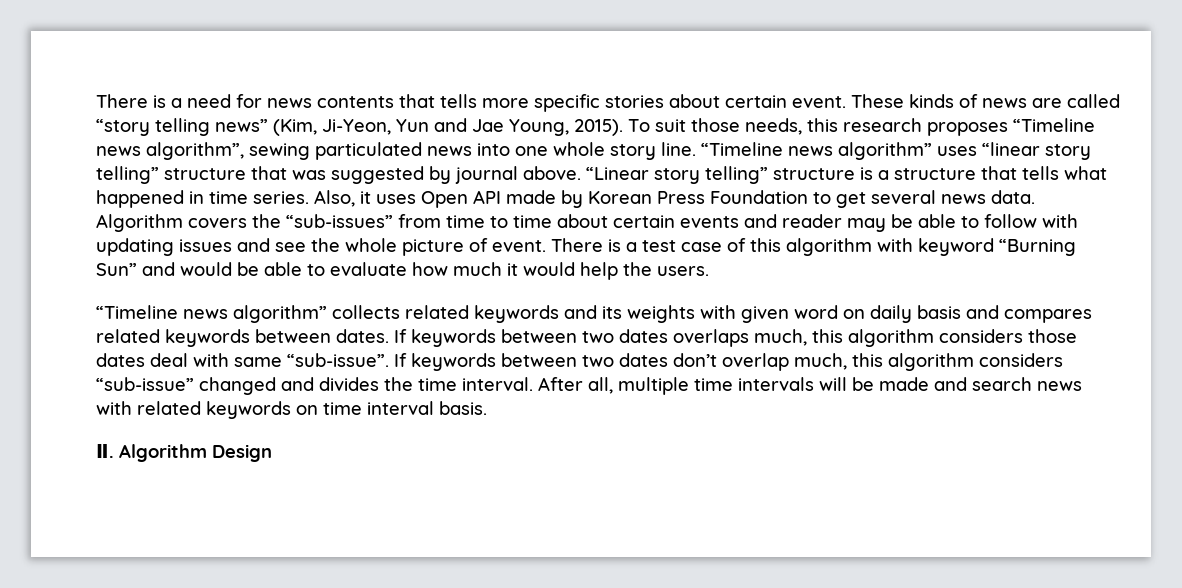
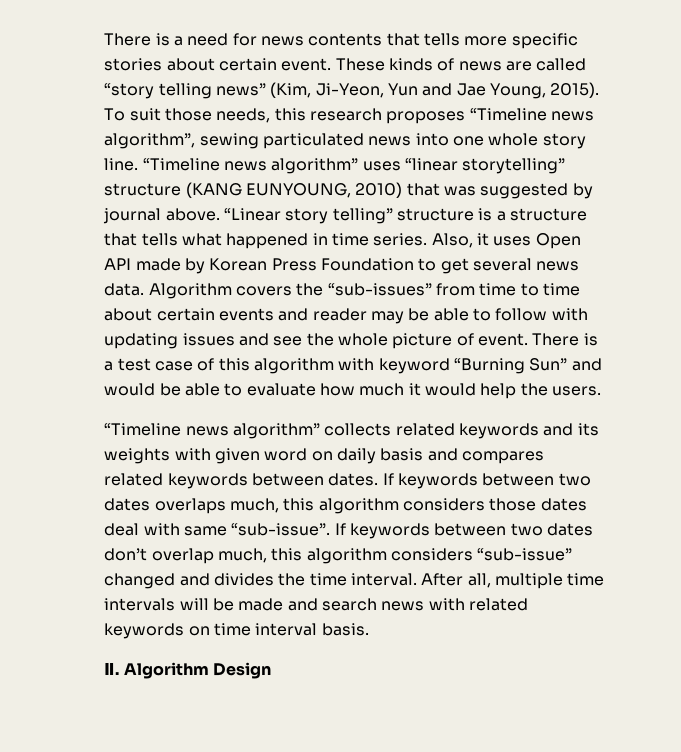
- “Timeline news algorithm” uses “linear story telling” structure that was suggested by journal above.
+ “Timeline news algorithm” uses “linear storytelling” structure (KANG EUNYOUNG, 2010) that was suggested by journal above.

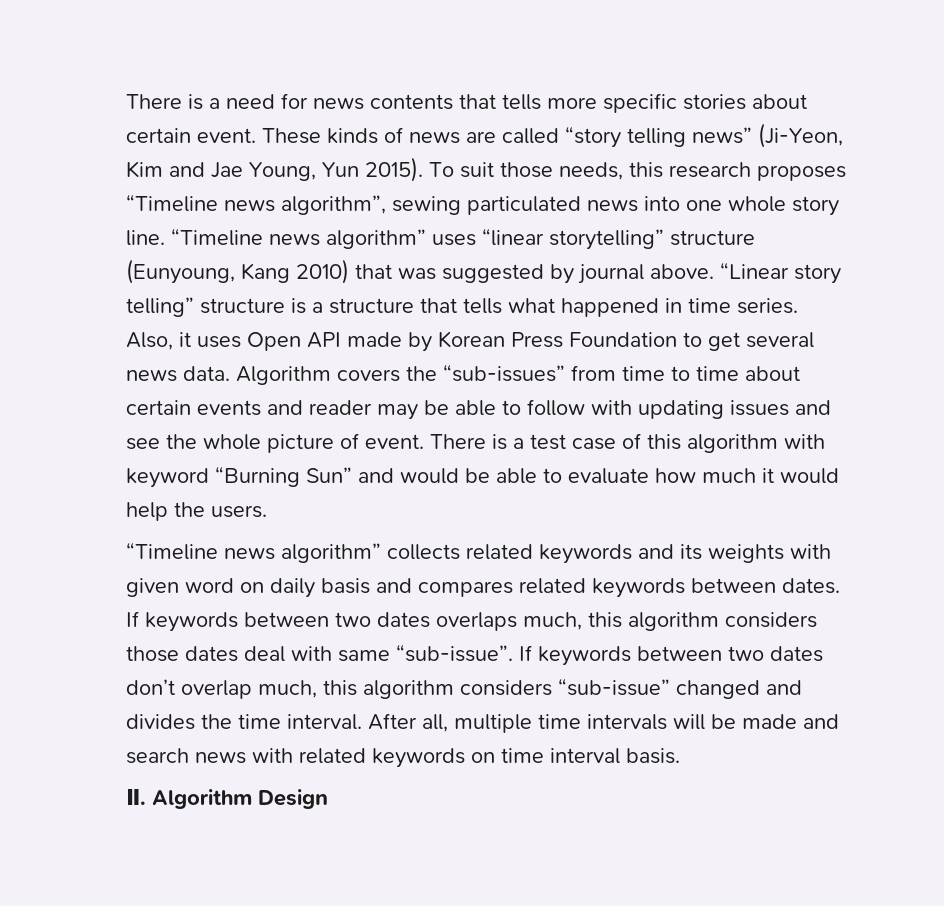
- These kinds of news are called “story telling news” (Kim, Ji-Yeon, Yun and Jae Young, 2015).
+ These kinds of news are called “story telling news” (Ji-Yeon, Kim and Jae Young, Yun 2015).
- “Timeline news algorithm” uses “linear storytelling” structure (KANG EUNYOUNG, 2010) that was suggested by journal above.
+ “Timeline news algorithm” uses “linear storytelling” structure (Eunyoung, Kang 2010) that was suggested by journal above.

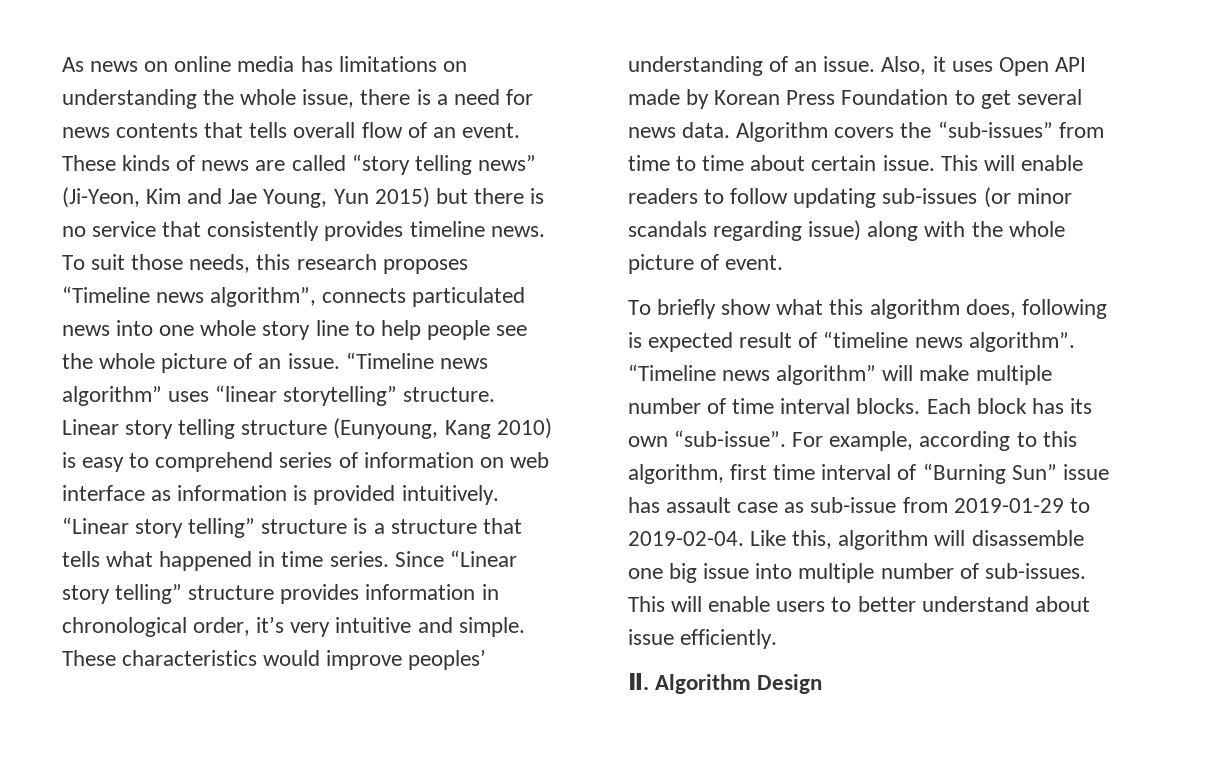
- There is a need for news contents that tells more specific stories about certain event.
+ As news on online media has limitations on understanding the whole issue, there is a need for news contents that tells overall flow of an event.
- These kinds of news are called “story telling news” (Ji-Yeon, Kim and Jae Young, Yun 2015).
+ These kinds of news are called “story telling news” (Ji-Yeon, Kim and Jae Young, Yun 2015) but there is no service that consistently provides timeline news.
- To suit those needs, this research proposes “Timeline news algorithm”, sewing particulated news into one whole story line.
+ To suit those needs, this research proposes “Timeline news algorithm”, connects particulated news into one whole story line to help people see the whole picture of an issue.
- “Timeline news algorithm” uses “linear storytelling” structure (Eunyoung, Kang 2010) that was suggested by journal above.
+ “Timeline news algorithm” uses “linear storytelling” structure. Linear story telling structure (Eunyoung, Kang 2010) is easy to comprehend series of information on web interface as information is provided intuitively.
+ Since “Linear story telling” structure provides information in chronological order, it’s very intuitive and simple. These characteristics would improve peoples’ understanding of an issue.
- Algorithm covers the “sub-issues” from time to time about certain events and reader may be able to follow with updating issues and see the whole picture of event. There is a test case of this algorithm with keyword “Burning Sun” and would be able to evaluate how much it would help the users.
- “Timeline news algorithm” collects related keywords and its weights with given word on daily basis and compares related keywords between dates. If keywords between two dates overlaps much, this algorithm considers those dates deal with same “sub-issue”. If keywords between two dates don’t overlap much, this algorithm considers “sub-issue” changed and divides the time interval. After all, multiple time intervals will be made and search news with related keywords on time interval basis.
+ Algorithm covers the “sub-issues” from time to time about certain issue. This will enable readers to follow updating sub-issues (or minor scandals regarding issue) along with the whole picture of event.
+ To briefly show what this algorithm does, following is expected result of “timeline news algorithm”. “Timeline news algorithm” will make multiple number of time interval blocks. Each block has its own “sub-issue”. For example, according to this algorithm, first time interval of “Burning Sun” issue has assault case as sub-issue from 2019-01-29 to 2019-02-04. Like this, algorithm will disassemble one big issue into multiple number of sub-issues. This will enable users to better understand about issue efficiently.

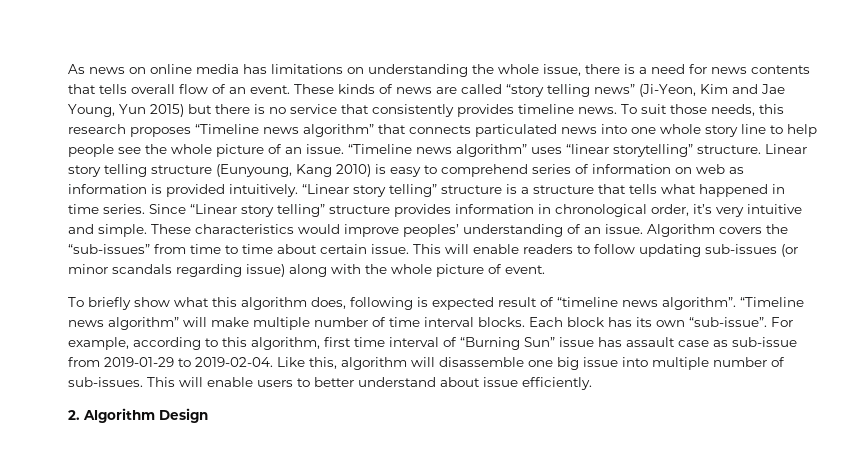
- To suit those needs, this research proposes “Timeline news algorithm”, connects particulated news into one whole story line to help people see the whole picture of an issue.
+ To suit those needs, this research proposes “Timeline news algorithm” that connects particulated news into one whole story line to help people see the whole picture of an issue.
- Linear story telling structure (Eunyoung, Kang 2010) is easy to comprehend series of information on web interface as information is provided intuitively.
+ Linear story telling structure (Eunyoung, Kang 2010) is easy to comprehend series of information on web as information is provided intuitively.
- Also, it uses Open API made by Korean Press Foundation to get several news data.
- Ⅱ. Algorithm Design
+ 2. Algorithm Design

